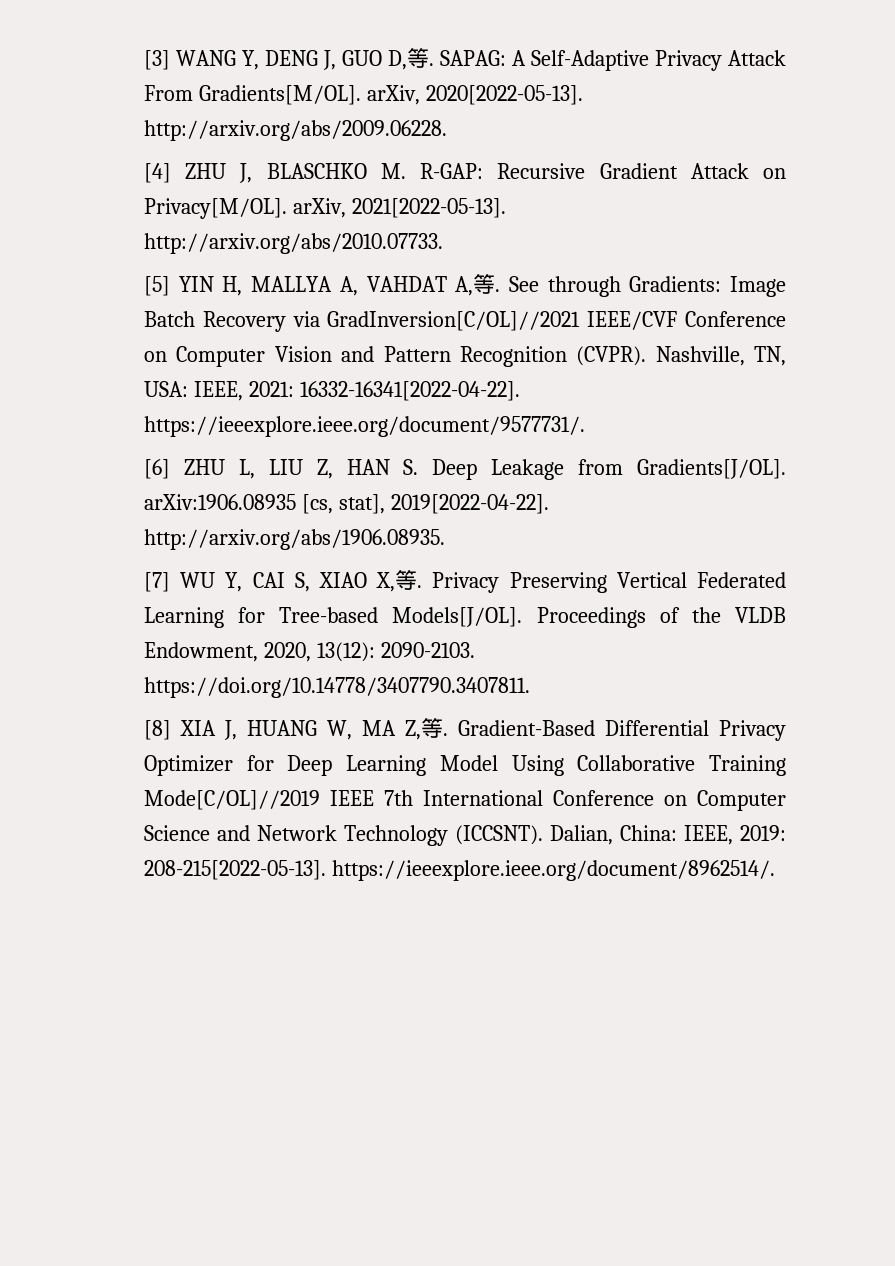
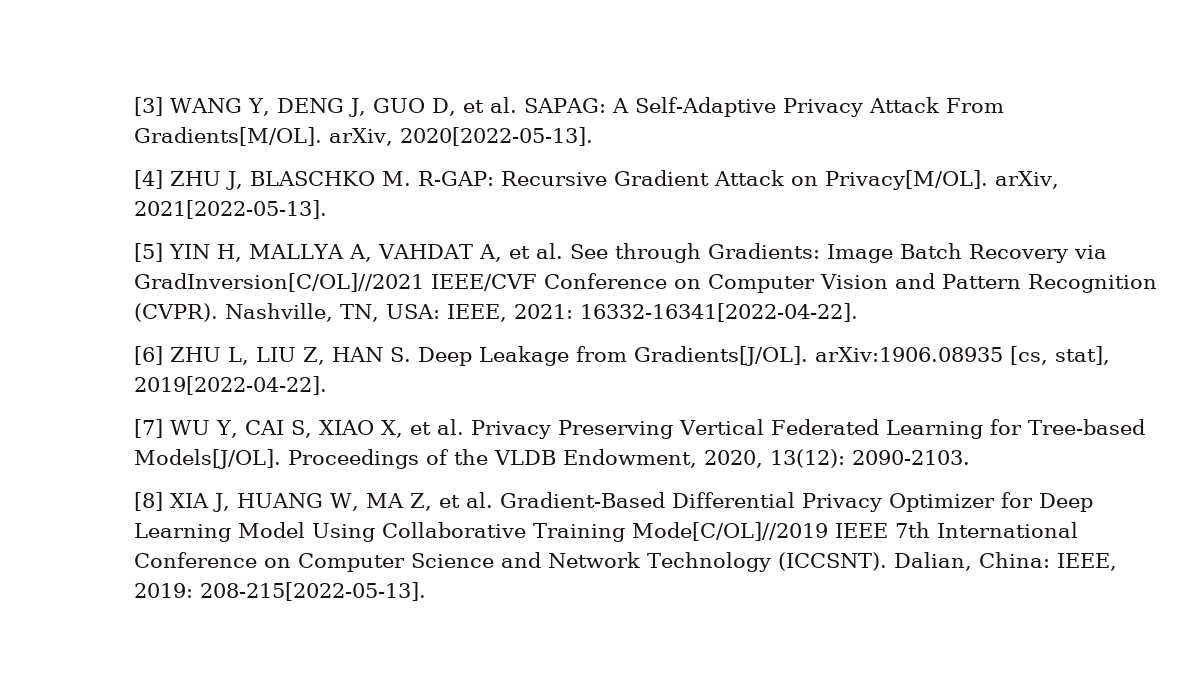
- [3] WANG Y, DENG J, GUO D,等. SAPAG: A Self-Adaptive Privacy Attack From Gradients[M/OL]. arXiv, 2020[2022-05-13]. http://arxiv.org/abs/2009.06228.
+ [3] WANG Y, DENG J, GUO D, et al. SAPAG: A Self-Adaptive Privacy Attack From Gradients[M/OL]. arXiv, 2020[2022-05-13].
- [4] ZHU J, BLASCHKO M. R-GAP: Recursive Gradient Attack on Privacy[M/OL]. arXiv, 2021[2022-05-13]. http://arxiv.org/abs/2010.07733.
+ [4] ZHU J, BLASCHKO M. R-GAP: Recursive Gradient Attack on Privacy[M/OL]. arXiv, 2021[2022-05-13].
- [5] YIN H, MALLYA A, VAHDAT A,等. See through Gradients: Image Batch Recovery via GradInversion[C/OL]//2021 IEEE/CVF Conference on Computer Vision and Pattern Recognition (CVPR).
+ [5] YIN H, MALLYA A, VAHDAT A, et al. See through Gradients: Image Batch Recovery via GradInversion[C/OL]//2021 IEEE/CVF Conference on Computer Vision and Pattern Recognition (CVPR).
- Nashville, TN, USA: IEEE, 2021: 16332-16341[2022-04-22]. https://ieeexplore.ieee.org/document/9577731/.
+ Nashville, TN, USA: IEEE, 2021: 16332-16341[2022-04-22].
- [6] ZHU L, LIU Z, HAN S. Deep Leakage from Gradients[J/OL]. arXiv:1906.08935 [cs, stat], 2019[2022-04-22]. http://arxiv.org/abs/1906.08935.
+ [6] ZHU L, LIU Z, HAN S. Deep Leakage from Gradients[J/OL]. arXiv:1906.08935 [cs, stat], 2019[2022-04-22].
- [7] WU Y, CAI S, XIAO X,等. Privacy Preserving Vertical Federated Learning for Tree-based Models[J/OL].
+ [7] WU Y, CAI S, XIAO X, et al. Privacy Preserving Vertical Federated Learning for Tree-based Models[J/OL].
- Proceedings of the VLDB Endowment, 2020, 13(12): 2090-2103. https://doi.org/10.14778/3407790.3407811.
+ Proceedings of the VLDB Endowment, 2020, 13(12): 2090-2103.
- [8] XIA J, HUANG W, MA Z,等. Gradient-Based Differential Privacy Optimizer for Deep Learning Model Using Collaborative Training Mode[C/OL]//2019 IEEE 7th International Conference on Computer Science and Network Technology (ICCSNT).
+ [8] XIA J, HUANG W, MA Z, et al. Gradient-Based Differential Privacy Optimizer for Deep Learning Model Using Collaborative Training Mode[C/OL]//2019 IEEE 7th International Conference on Computer Science and Network Technology (ICCSNT).
- Dalian, China: IEEE, 2019: 208-215[2022-05-13]. https://ieeexplore.ieee.org/document/8962514/.
+ Dalian, China: IEEE, 2019: 208-215[2022-05-13].

